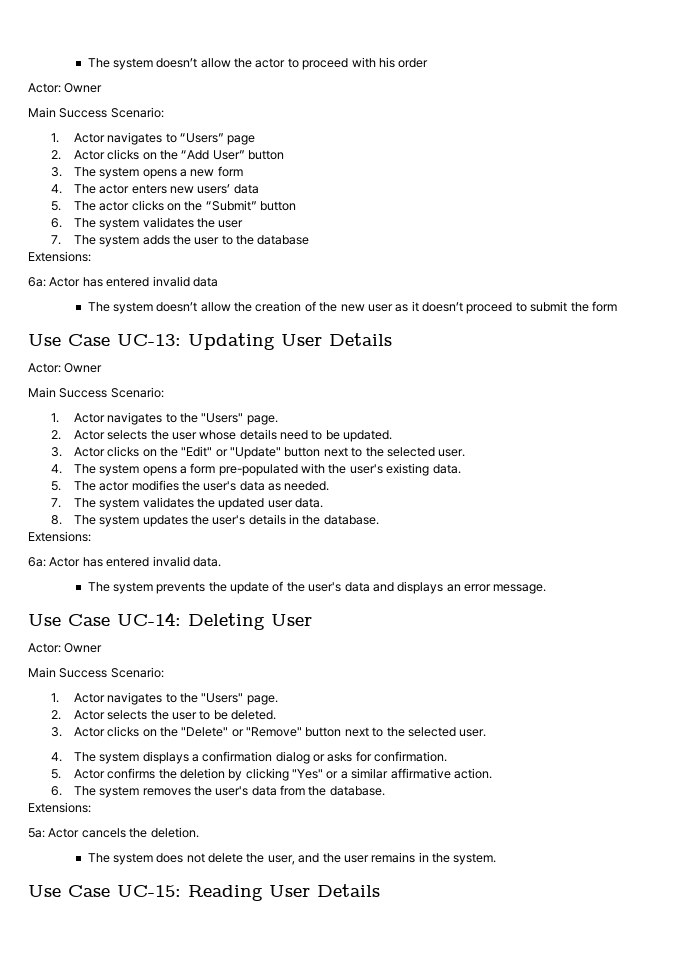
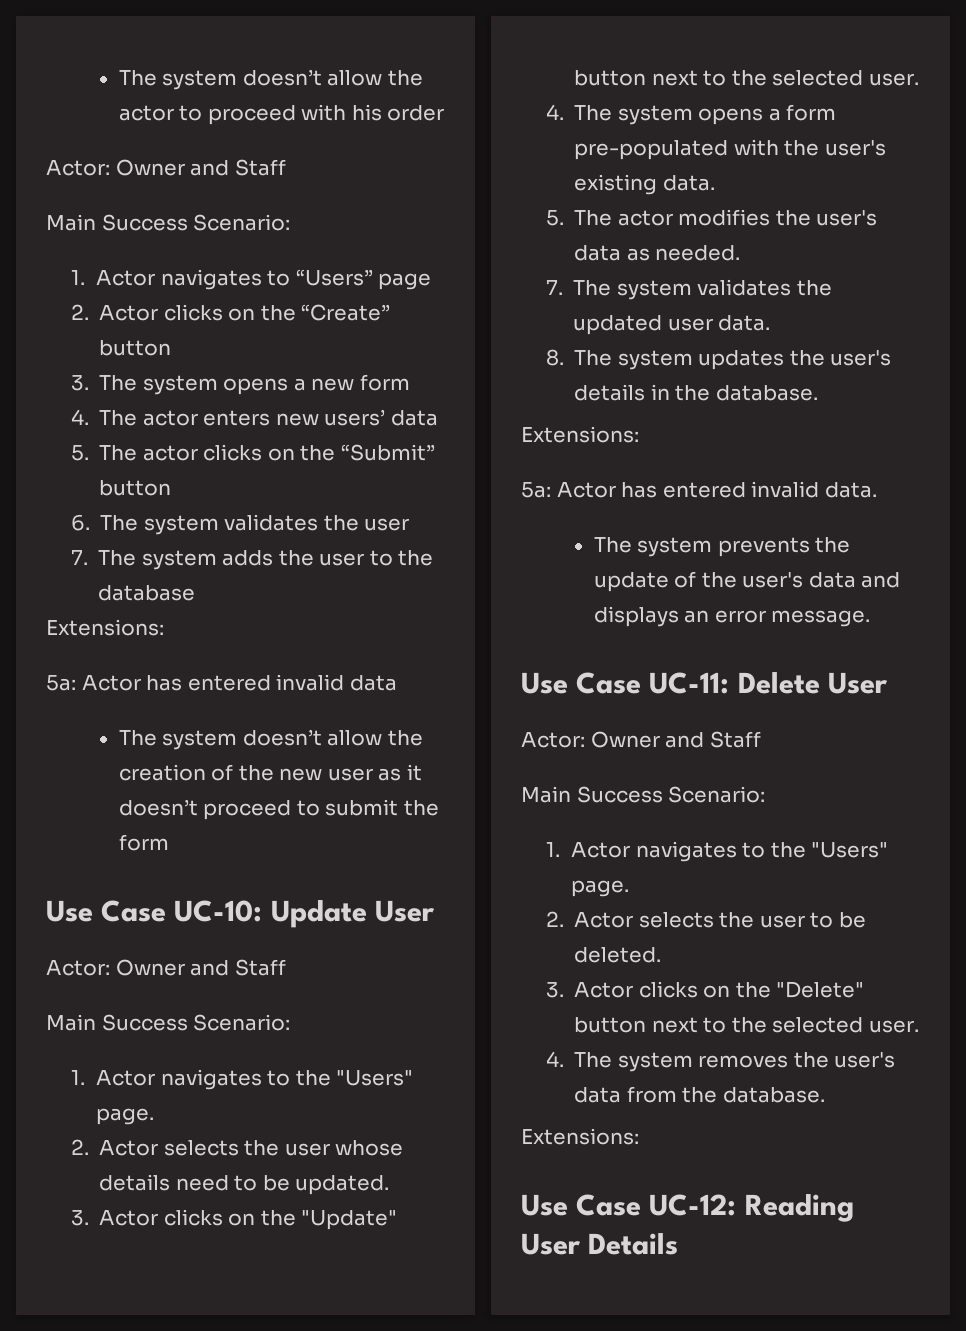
  The system doesn’t allow the actor to proceed with his order
- Actor: Owner
+ Actor: Owner and Staff
- 2. Actor clicks on the “Add User” button
+ 2. Actor clicks on the “Create” button
- 6a: Actor has entered invalid data
+ 5a: Actor has entered invalid data
- Use Case UC-13: Updating User Details
- Actor: Owner
+ Use Case UC-10: Update User
+ Actor: Owner and Staff
- 3. Actor clicks on the "Edit" or "Update" button next to the selected user.
+ 3. Actor clicks on the "Update" button next to the selected user.
- 6a: Actor has entered invalid data.
+ 5a: Actor has entered invalid data.
- Use Case UC-14: Deleting User
- Actor: Owner
+ Use Case UC-11: Delete User
+ Actor: Owner and Staff
- 3. Actor clicks on the "Delete" or "Remove" button next to the selected user.
- 4. The system displays a confirmation dialog or asks for confirmation.
- 5. Actor confirms the deletion by clicking "Yes" or a similar affirmative action.
- 6. The system removes the user's data from the database.
+ 3. Actor clicks on the "Delete" button next to the selected user.
+ 4. The system removes the user's data from the database.
- 5a: Actor cancels the deletion.
- The system does not delete the user, and the user remains in the system.
- Use Case UC-15: Reading User Details
+ Use Case UC-12: Reading User Details

